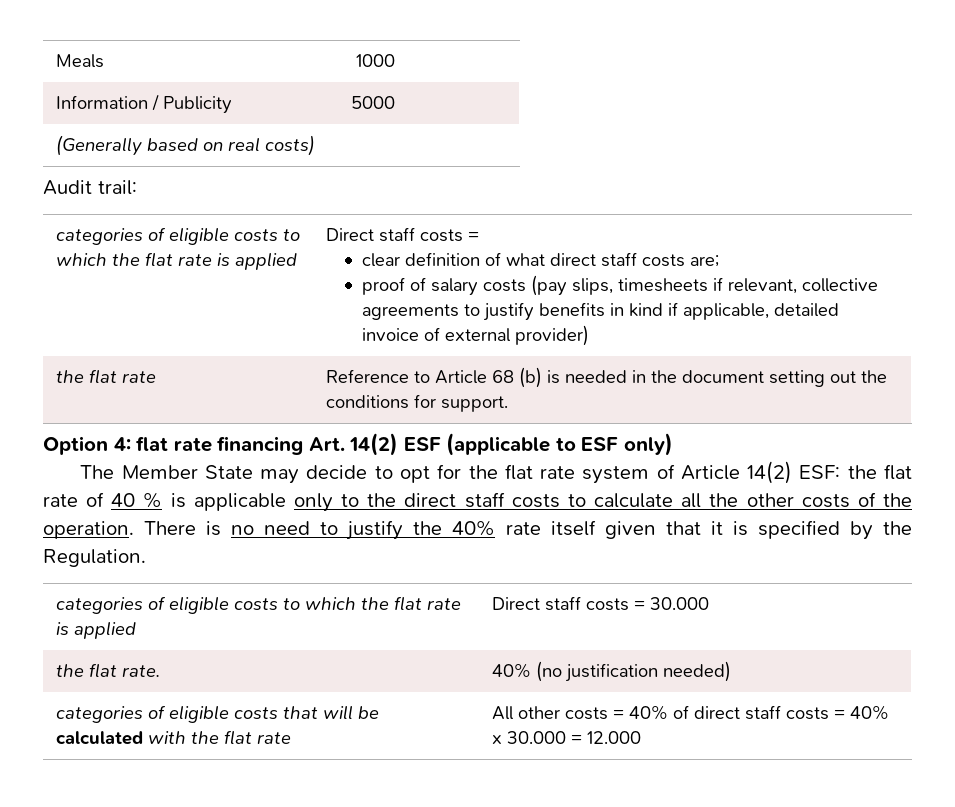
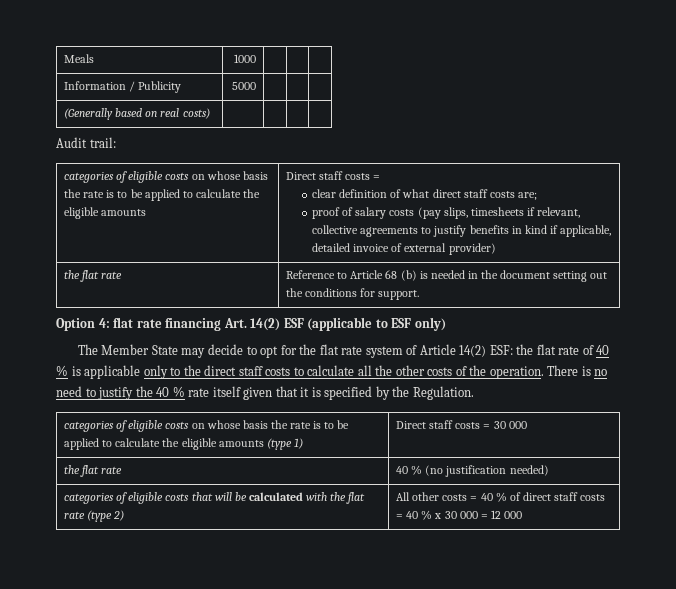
  Audit trail:
- categories of eligible costs to which the flat rate is applied
+ categories of eligible costs on whose basis the rate is to be applied to calculate the eligible amounts
- There is no need to justify the 40% rate itself given that it is specified by the Regulation.
+ There is no need to justify the 40 % rate itself given that it is specified by the Regulation.
- categories of eligible costs to which the flat rate is applied | Direct staff costs = 30.000
- the flat rate. | 40% (no justification needed)
+ categories of eligible costs on whose basis the rate is to be applied to calculate the eligible amounts (type 1) | Direct staff costs = 30 000
+ the flat rate | 40 % (no justification needed)
- categories of eligible costs that will be calculated with the flat rate | All other costs = 40% of direct staff costs = 40% x 30.000 = 12.000
+ categories of eligible costs that will be calculated with the flat rate (type 2) | All other costs = 40 % of direct staff costs = 40 % x 30 000 = 12 000

